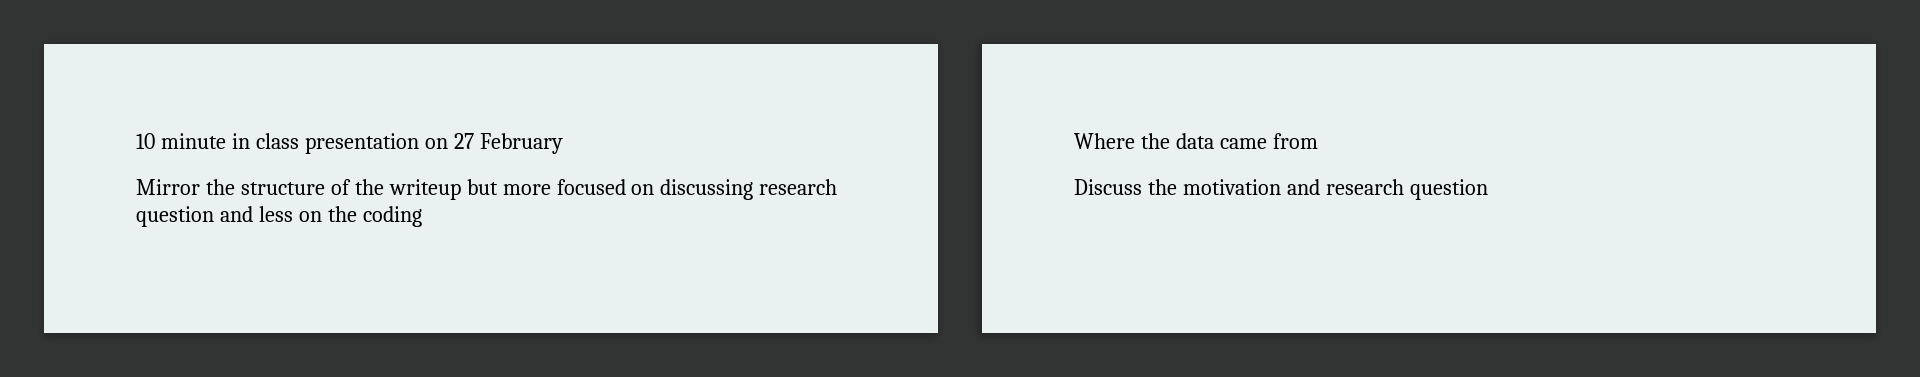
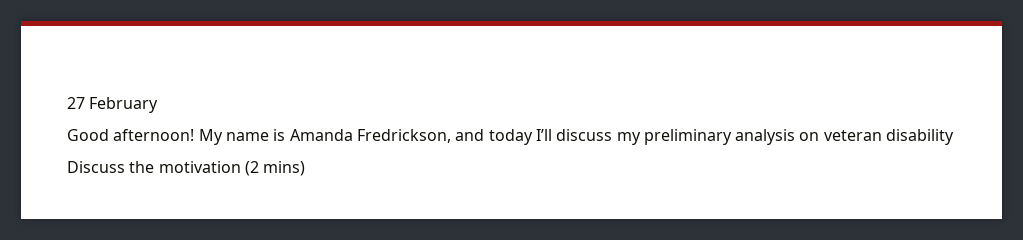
- 10 minute in class presentation on 27 February
- Mirror the structure of the writeup but more focused on discussing research question and less on the coding
- Where the data came from
+ 27 February
+ Good afternoon! My name is Amanda Fredrickson, and today I’ll discuss my preliminary analysis on veteran disability
- Discuss the motivation and research question
+ Discuss the motivation (2 mins)

